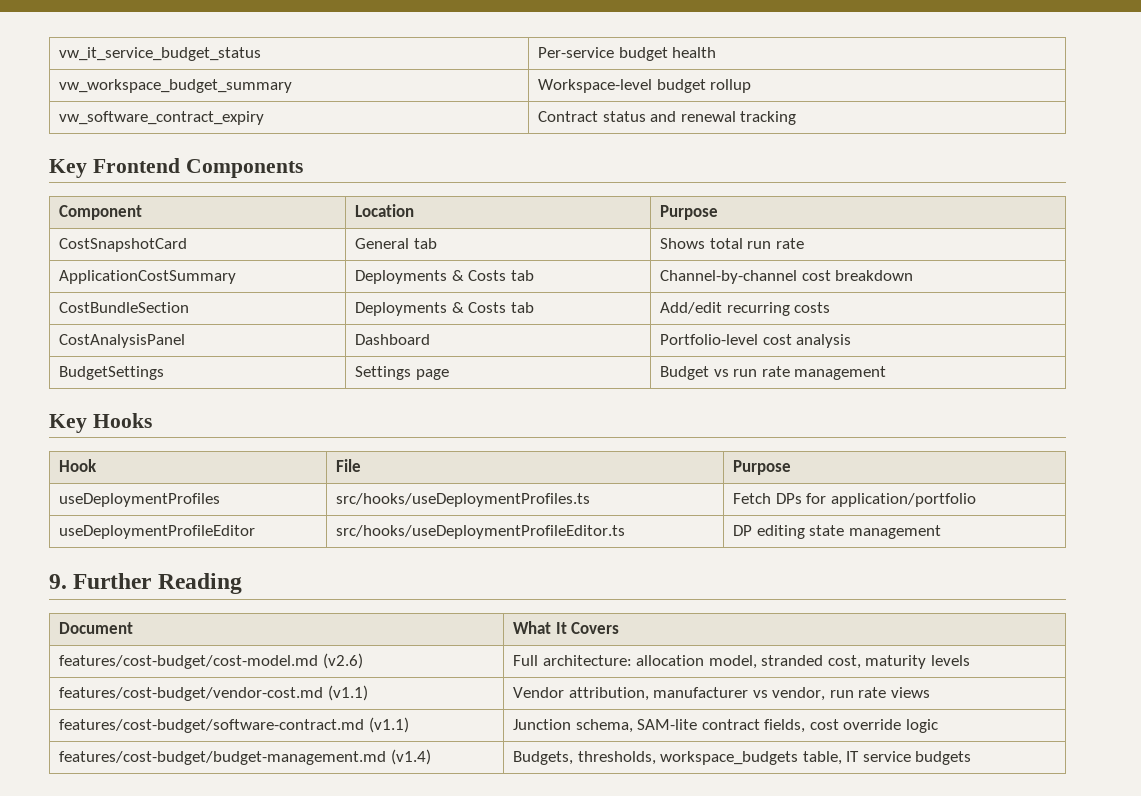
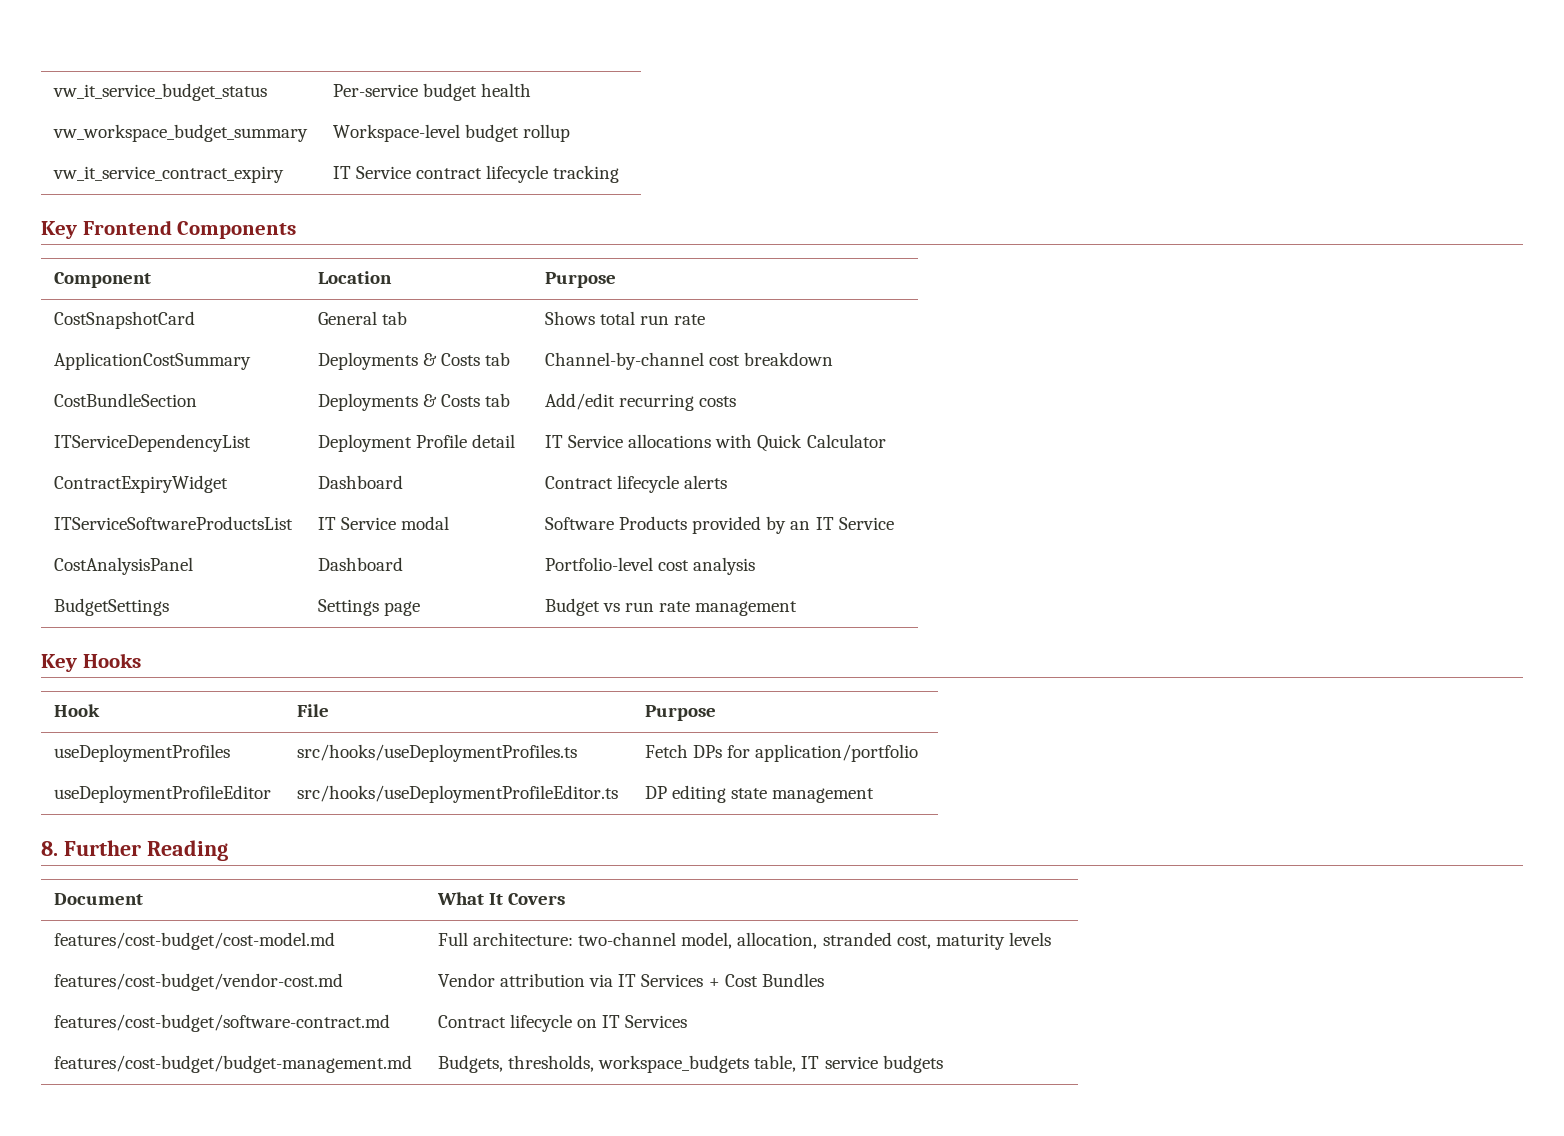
- vw_software_contract_expiry | Contract status and renewal tracking
+ vw_it_service_contract_expiry | IT Service contract lifecycle tracking
+ ITServiceDependencyList | Deployment Profile detail | IT Service allocations with Quick Calculator
+ ContractExpiryWidget | Dashboard | Contract lifecycle alerts
+ ITServiceSoftwareProductsList | IT Service modal | Software Products provided by an IT Service
- 9. Further Reading
+ 8. Further Reading
- features/cost-budget/cost-model.md (v2.6) | Full architecture: allocation model, stranded cost, maturity levels
+ features/cost-budget/cost-model.md | Full architecture: two-channel model, allocation, stranded cost, maturity levels
- features/cost-budget/vendor-cost.md (v1.1) | Vendor attribution, manufacturer vs vendor, run rate views
- features/cost-budget/software-contract.md (v1.1) | Junction schema, SAM-lite contract fields, cost override logic
+ features/cost-budget/vendor-cost.md | Vendor attribution via IT Services + Cost Bundles
+ features/cost-budget/software-contract.md | Contract lifecycle on IT Services
- features/cost-budget/budget-management.md (v1.4) | Budgets, thresholds, workspace_budgets table, IT service budgets
+ features/cost-budget/budget-management.md | Budgets, thresholds, workspace_budgets table, IT service budgets

